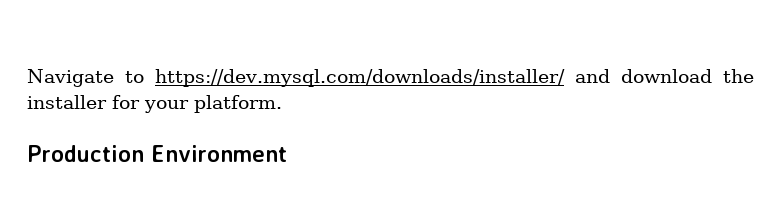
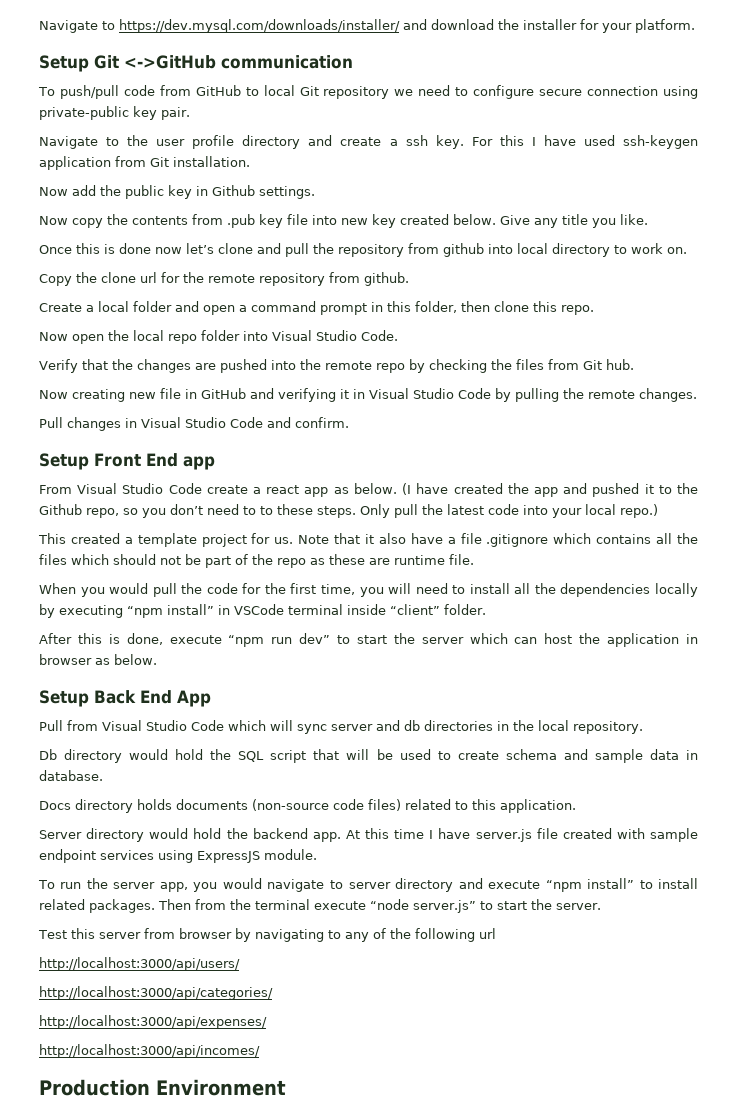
+ Setup Git <->GitHub communication
+ To push/pull code from GitHub to local Git repository we need to configure secure connection using private-public key pair.
+ Navigate to the user profile directory and create a ssh key. For this I have used ssh-keygen application from Git installation.
+ Now add the public key in Github settings.
+ Now copy the contents from .pub key file into new key created below. Give any title you like.
+ Once this is done now let’s clone and pull the repository from github into local directory to work on.
+ Copy the clone url for the remote repository from github.
+ Create a local folder and open a command prompt in this folder, then clone this repo.
+ Now open the local repo folder into Visual Studio Code.
+ Verify that the changes are pushed into the remote repo by checking the files from Git hub.
+ Now creating new file in GitHub and verifying it in Visual Studio Code by pulling the remote changes.
+ Pull changes in Visual Studio Code and confirm.
+ Setup Front End app
+ From Visual Studio Code create a react app as below. (I have created the app and pushed it to the Github repo, so you don’t need to to these steps. Only pull the latest code into your local repo.)
+ This created a template project for us. Note that it also have a file .gitignore which contains all the files which should not be part of the repo as these are runtime file.
+ When you would pull the code for the first time, you will need to install all the dependencies locally by executing “npm install” in VSCode terminal inside “client” folder.
+ After this is done, execute “npm run dev” to start the server which can host the application in browser as below.
+ Setup Back End App
+ Pull from Visual Studio Code which will sync server and db directories in the local repository.
+ Db directory would hold the SQL script that will be used to create schema and sample data in database.
+ Docs directory holds documents (non-source code files) related to this application.
+ Server directory would hold the backend app. At this time I have server.js file created with sample endpoint services using ExpressJS module.
+ To run the server app, you would navigate to server directory and execute “npm install” to install related packages. Then from the terminal execute “node server.js” to start the server.
+ Test this server from browser by navigating to any of the following url
+ http://localhost:3000/api/users/
+ http://localhost:3000/api/categories/
+ http://localhost:3000/api/expenses/
+ http://localhost:3000/api/incomes/

